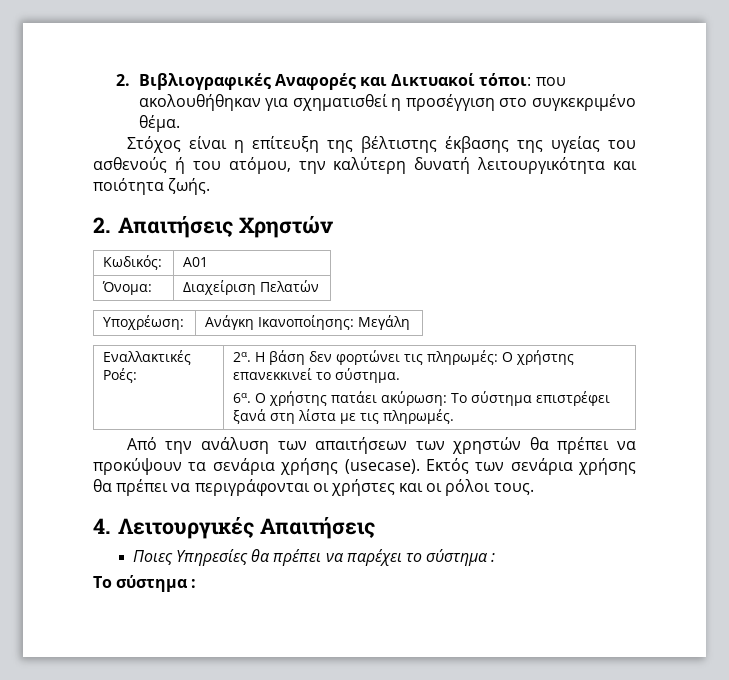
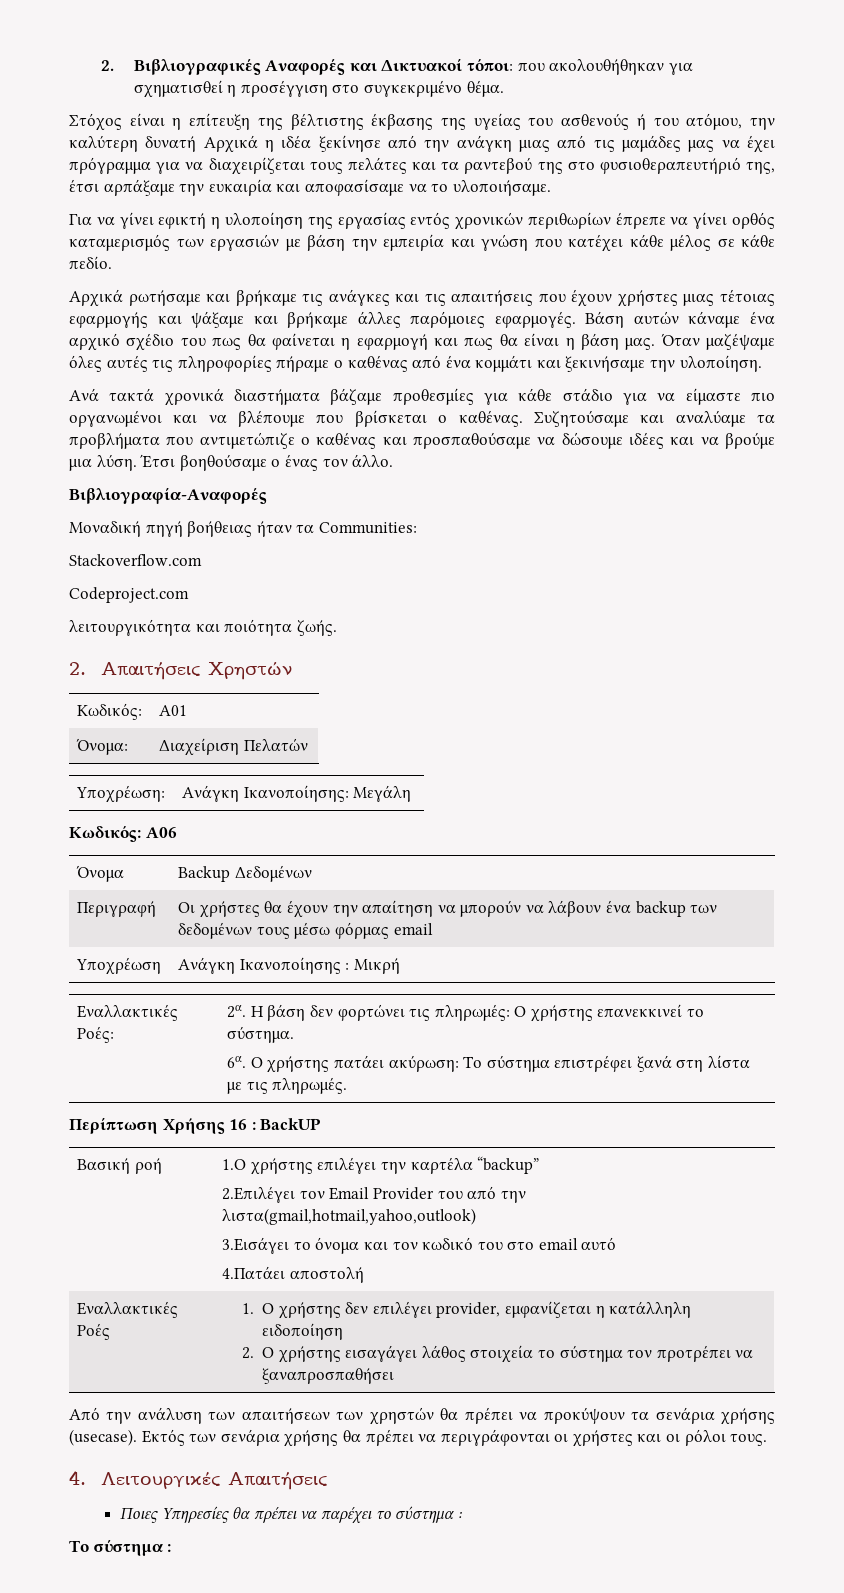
- Στόχος είναι η επίτευξη της βέλτιστης έκβασης της υγείας του ασθενούς ή του ατόμου, την καλύτερη δυνατή λειτουργικότητα και ποιότητα ζωής.
+ Στόχος είναι η επίτευξη της βέλτιστης έκβασης της υγείας του ασθενούς ή του ατόμου, την καλύτερη δυνατή Αρχικά η ιδέα ξεκίνησε από την ανάγκη μιας από τις μαμάδες μας να έχει πρόγραμμα για να διαχειρίζεται τους πελάτες και τα ραντεβού της στο φυσιοθεραπευτήριό της, έτσι αρπάξαμε την ευκαιρία και αποφασίσαμε να το υλοποιήσαμε.
+ Για να γίνει εφικτή η υλοποίηση της εργασίας εντός χρονικών περιθωρίων έπρεπε να γίνει ορθός καταμερισμός των εργασιών με βάση την εμπειρία και γνώση που κατέχει κάθε μέλος σε κάθε πεδίο.
+ Αρχικά ρωτήσαμε και βρήκαμε τις ανάγκες και τις απαιτήσεις που έχουν χρήστες μιας τέτοιας εφαρμογής και ψάξαμε και βρήκαμε άλλες παρόμοιες εφαρμογές. Βάση αυτών κάναμε ένα αρχικό σχέδιο του πως θα φαίνεται η εφαρμογή και πως θα είναι η βάση μας. Όταν μαζέψαμε όλες αυτές τις πληροφορίες πήραμε ο καθένας από ένα κομμάτι και ξεκινήσαμε την υλοποίηση.
+ Ανά τακτά χρονικά διαστήματα βάζαμε προθεσμίες για κάθε στάδιο για να είμαστε πιο οργανωμένοι και να βλέπουμε που βρίσκεται ο καθένας. Συζητούσαμε και αναλύαμε τα προβλήματα που αντιμετώπιζε ο καθένας και προσπαθούσαμε να δώσουμε ιδέες και να βρούμε μια λύση. Έτσι βοηθούσαμε ο ένας τον άλλο.
+ Βιβλιογραφία-Αναφορές
+ Μοναδική πηγή βοήθειας ήταν τα Communities:
+ Stackoverflow.com
+ Codeproject.com
+ λειτουργικότητα και ποιότητα ζωής.
+ Κωδικός: Α06
+ Όνομα | Βackup Δεδομένων
+ Περιγραφή | Οι χρήστες θα έχουν την απαίτηση να μπορούν να λάβουν ένα backup των δεδομένων τους μέσω φόρμας email
+ Yποχρέωση | Ανάγκη Ικανοποίησης : Μικρή
+ Περίπτωση Χρήσης 16 : BackUP
+ Βασική ροή | 1.Ο χρήστης επιλέγει την καρτέλα “backup”
+ 2.Επιλέγει τον Email Provider του από την λιστα(gmail,hotmail,yahoo,outlook)
+ 3.Εισάγει το όνομα και τον κωδικό του στο email αυτό
+ 4.Πατάει αποστολή
+ Εναλλακτικές Ροές | 1. Ο χρήστης δεν επιλέγει provider, εμφανίζεται η κατάλληλη ειδοποίηση
+ 2. Ο χρήστης εισαγάγει λάθος στοιχεία το σύστημα τον προτρέπει να ξαναπροσπαθήσει

